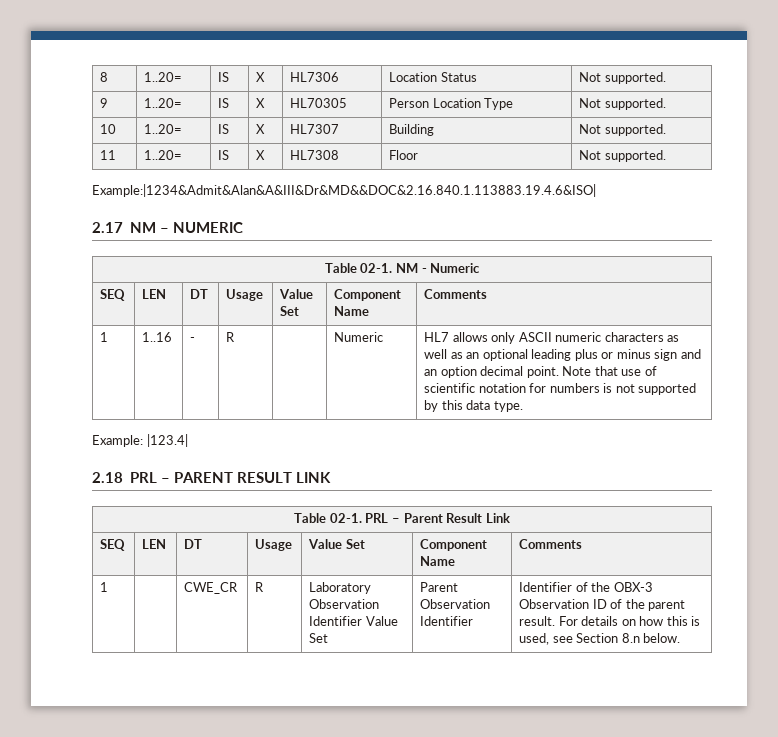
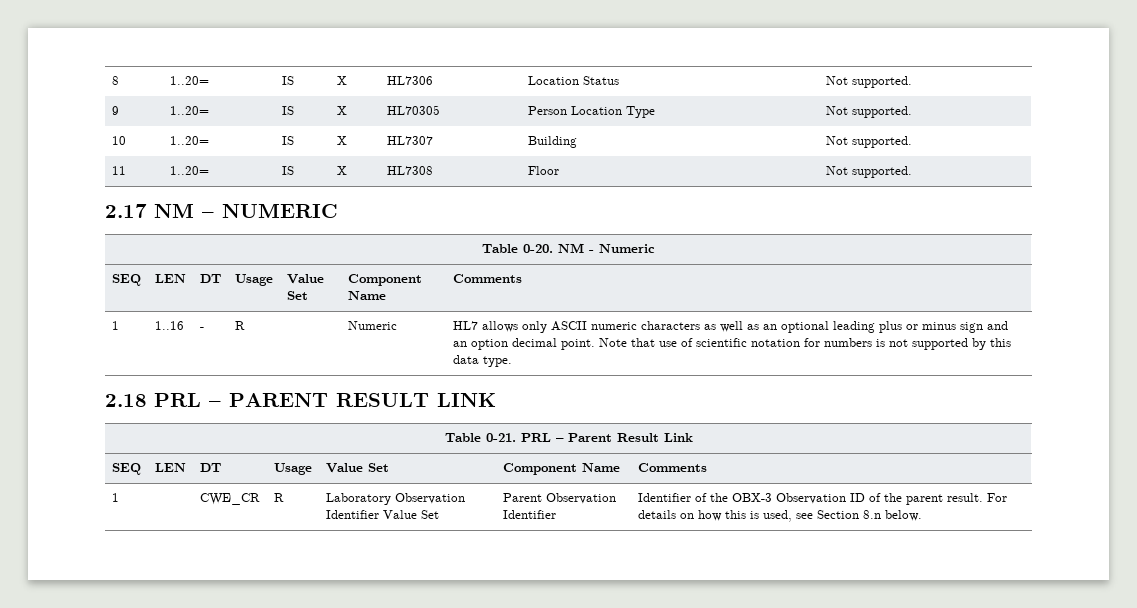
- Example:|1234&Admit&Alan&A&III&Dr&MD&&DOC&2.16.840.1.113883.19.4.6&ISO|
- Table 02-1. NM - Numeric
+ Table 0-20. NM - Numeric
- Example: |123.4|
- Table 02-1. PRL – Parent Result Link
+ Table 0-21. PRL – Parent Result Link

